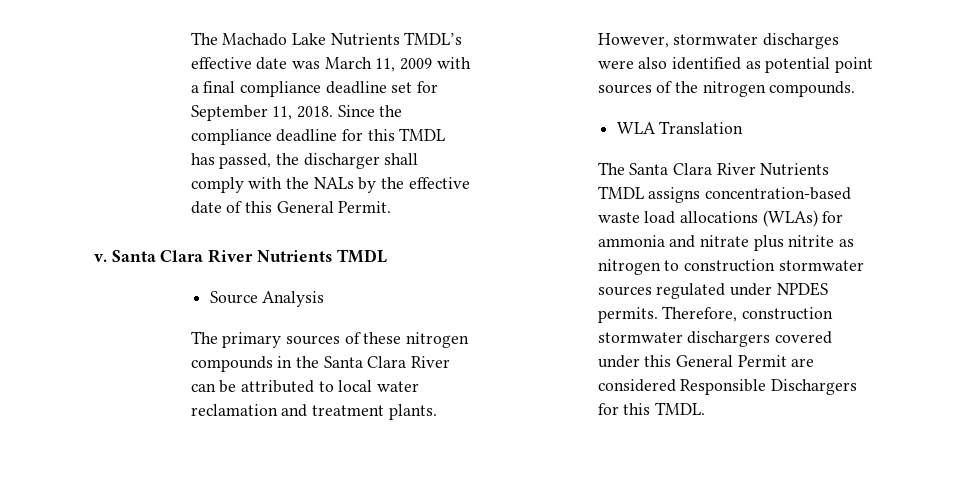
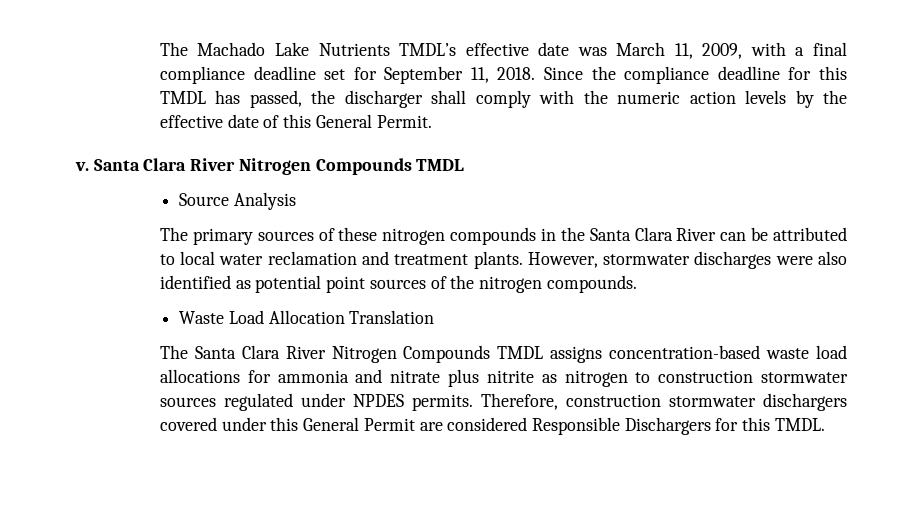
- The Machado Lake Nutrients TMDL’s effective date was March 11, 2009 with a final compliance deadline set for September 11, 2018.
+ The Machado Lake Nutrients TMDL’s effective date was March 11, 2009, with a final compliance deadline set for September 11, 2018.
- Since the compliance deadline for this TMDL has passed, the discharger shall comply with the NALs by the effective date of this General Permit.
+ Since the compliance deadline for this TMDL has passed, the discharger shall comply with the numeric action levels by the effective date of this General Permit.
- v. Santa Clara River Nutrients TMDL
+ v. Santa Clara River Nitrogen Compounds TMDL
- WLA Translation
+ Waste Load Allocation Translation
- The Santa Clara River Nutrients TMDL assigns concentration-based waste load allocations (WLAs) for ammonia and nitrate plus nitrite as nitrogen to construction stormwater sources regulated under NPDES permits.
+ The Santa Clara River Nitrogen Compounds TMDL assigns concentration-based waste load allocations for ammonia and nitrate plus nitrite as nitrogen to construction stormwater sources regulated under NPDES permits.

